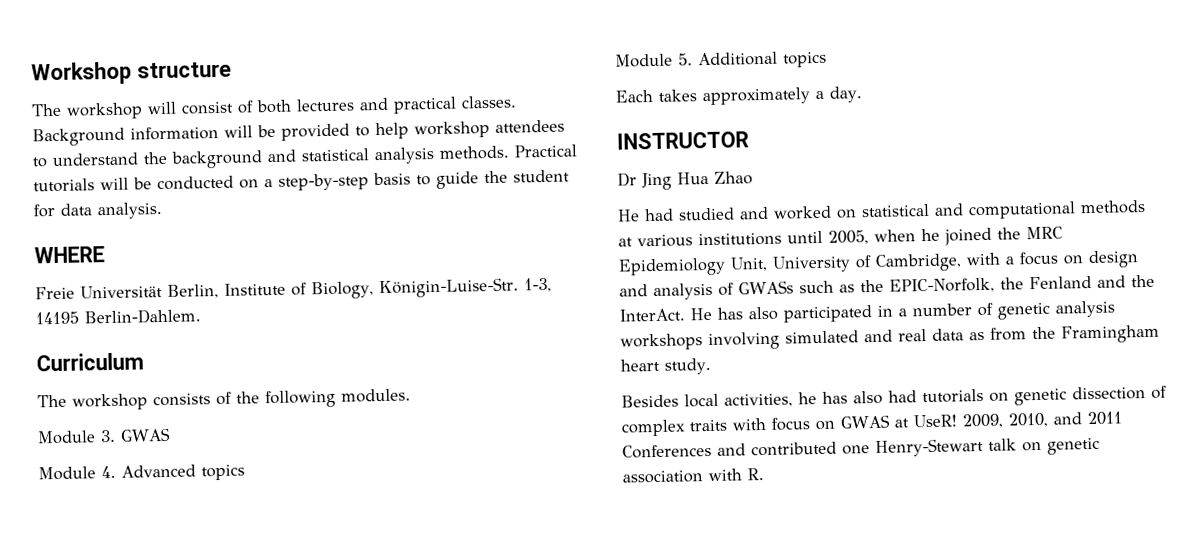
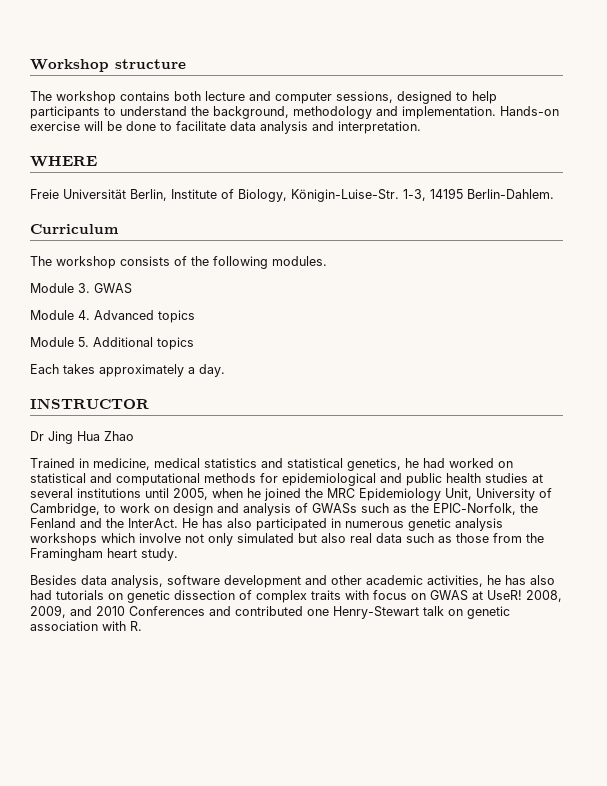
- The workshop will consist of both lectures and practical classes. Background information will be provided to help workshop attendees to understand the background and statistical analysis methods. Practical tutorials will be conducted on a step-by-step basis to guide the student for data analysis.
+ The workshop contains both lecture and computer sessions, designed to help participants to understand the background, methodology and implementation. Hands-on exercise will be done to facilitate data analysis and interpretation.
- He had studied and worked on statistical and computational methods at various institutions until 2005, when he joined the MRC Epidemiology Unit, University of Cambridge, with a focus on design and analysis of GWASs such as the EPIC-Norfolk, the Fenland and the InterAct.
+ Trained in medicine, medical statistics and statistical genetics, he had worked on statistical and computational methods for epidemiological and public health studies at several institutions until 2005, when he joined the MRC Epidemiology Unit, University of Cambridge, to work on design and analysis of GWASs such as the EPIC-Norfolk, the Fenland and the InterAct.
- He has also participated in a number of genetic analysis workshops involving simulated and real data as from the Framingham heart study.
+ He has also participated in numerous genetic analysis workshops which involve not only simulated but also real data such as those from the Framingham heart study.
- Besides local activities, he has also had tutorials on genetic dissection of complex traits with focus on GWAS at UseR!
+ Besides data analysis, software development and other academic activities, he has also had tutorials on genetic dissection of complex traits with focus on GWAS at UseR!
- 2009, 2010, and 2011 Conferences and contributed one Henry-Stewart talk on genetic association with R.
+ 2008, 2009, and 2010 Conferences and contributed one Henry-Stewart talk on genetic association with R.

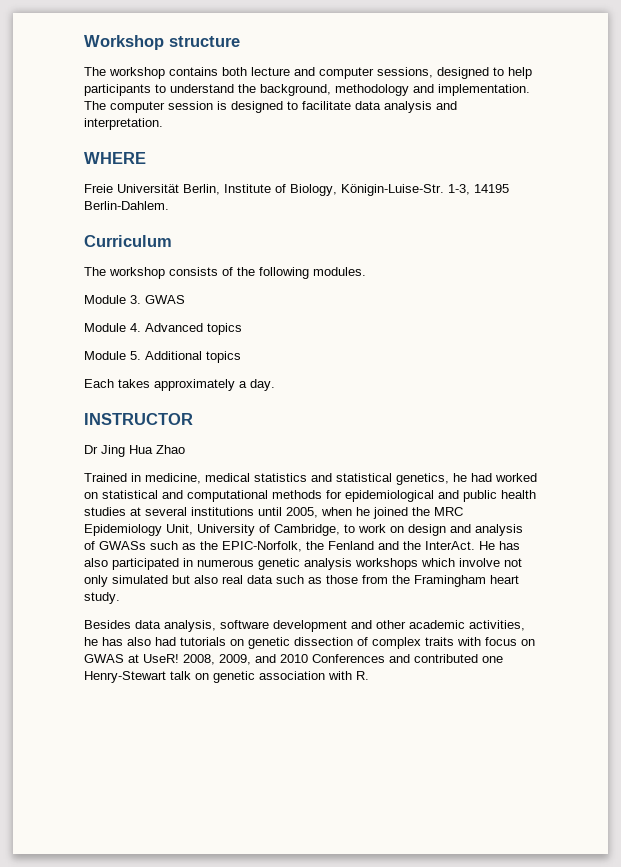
- Hands-on exercise will be done to facilitate data analysis and interpretation.
+ The computer session is designed to facilitate data analysis and interpretation.

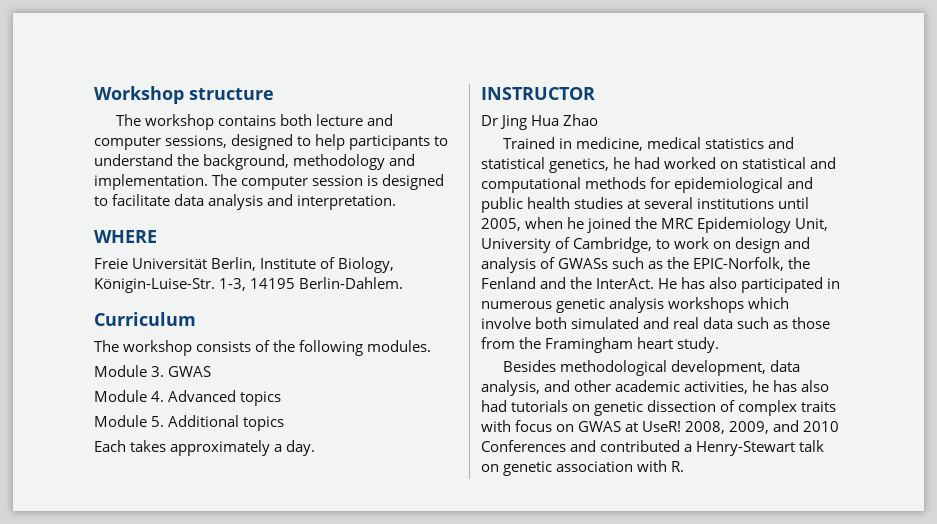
- He has also participated in numerous genetic analysis workshops which involve not only simulated but also real data such as those from the Framingham heart study.
+ He has also participated in numerous genetic analysis workshops which involve both simulated and real data such as those from the Framingham heart study.
- Besides data analysis, software development and other academic activities, he has also had tutorials on genetic dissection of complex traits with focus on GWAS at UseR!
+ Besides methodological development, data analysis, and other academic activities, he has also had tutorials on genetic dissection of complex traits with focus on GWAS at UseR!
- 2008, 2009, and 2010 Conferences and contributed one Henry-Stewart talk on genetic association with R.
+ 2008, 2009, and 2010 Conferences and contributed a Henry-Stewart talk on genetic association with R.

